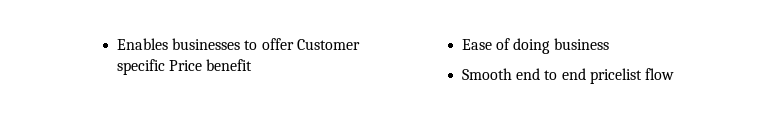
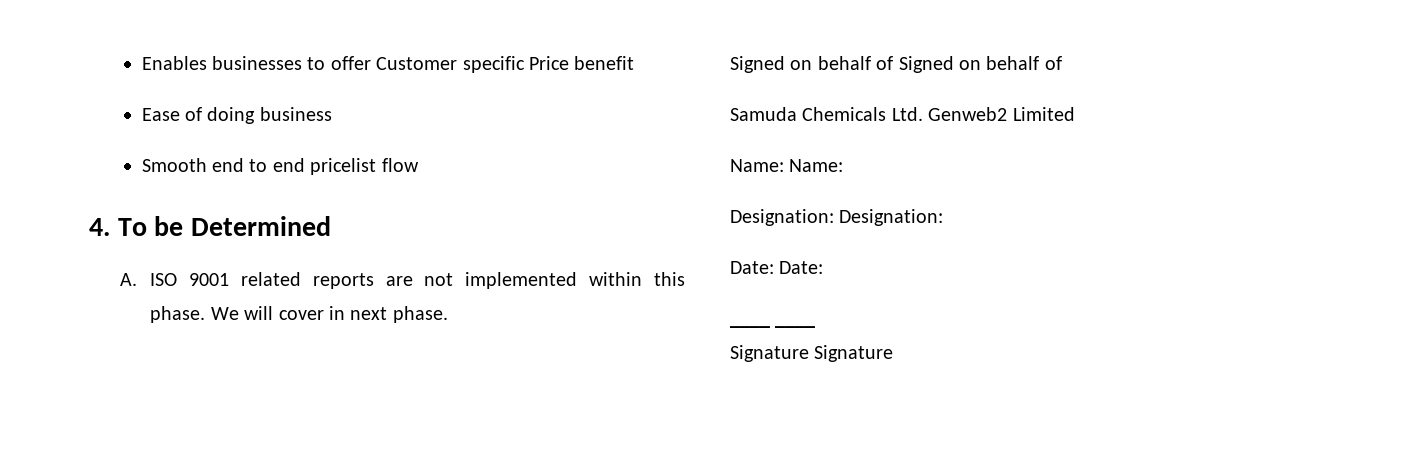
+ 4. To be Determined
+ A. ISO 9001 related reports are not implemented within this phase. We will cover in next phase.
+ Signed on behalf of Signed on behalf of
+ Samuda Chemicals Ltd. Genweb2 Limited
+ Name: Name:
+ Designation: Designation:
+ Date: Date:
+ ____ ____
+ Signature Signature

